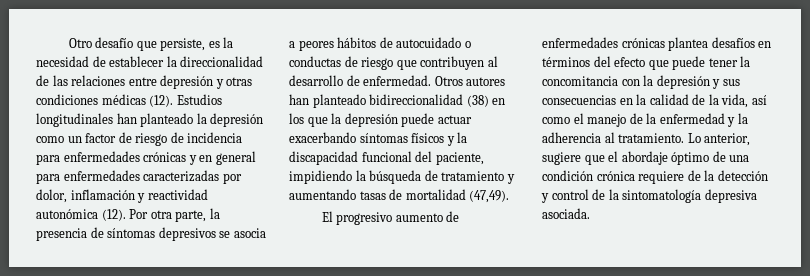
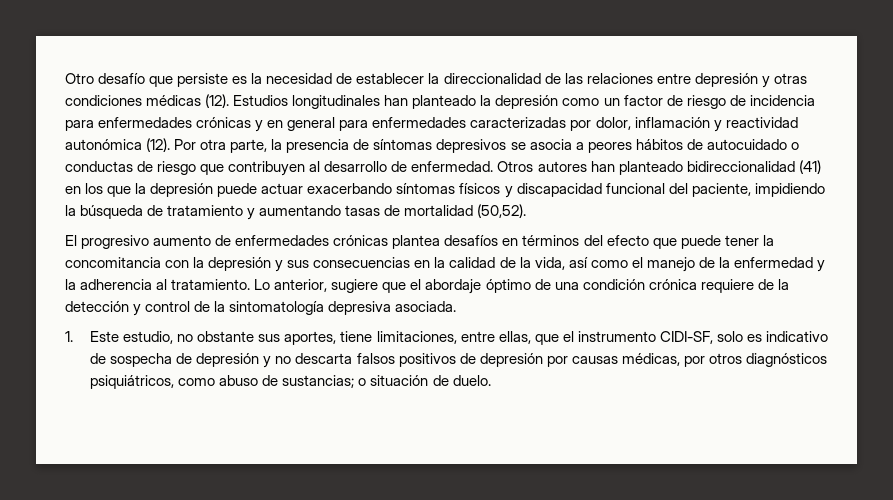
- Otro desafío que persiste, es la necesidad de establecer la direccionalidad de las relaciones entre depresión y otras condiciones médicas (12).
+ Otro desafío que persiste es la necesidad de establecer la direccionalidad de las relaciones entre depresión y otras condiciones médicas (12).
- Otros autores han planteado bidireccionalidad (38) en los que la depresión puede actuar exacerbando síntomas físicos y la discapacidad funcional del paciente, impidiendo la búsqueda de tratamiento y aumentando tasas de mortalidad (47,49).
+ Otros autores han planteado bidireccionalidad (41) en los que la depresión puede actuar exacerbando síntomas físicos y discapacidad funcional del paciente, impidiendo la búsqueda de tratamiento y aumentando tasas de mortalidad (50,52).
+ 1. Este estudio, no obstante sus aportes, tiene limitaciones, entre ellas, que el instrumento CIDI-SF, solo es indicativo de sospecha de depresión y no descarta falsos positivos de depresión por causas médicas, por otros diagnósticos psiquiátricos, como abuso de sustancias; o situación de duelo.

